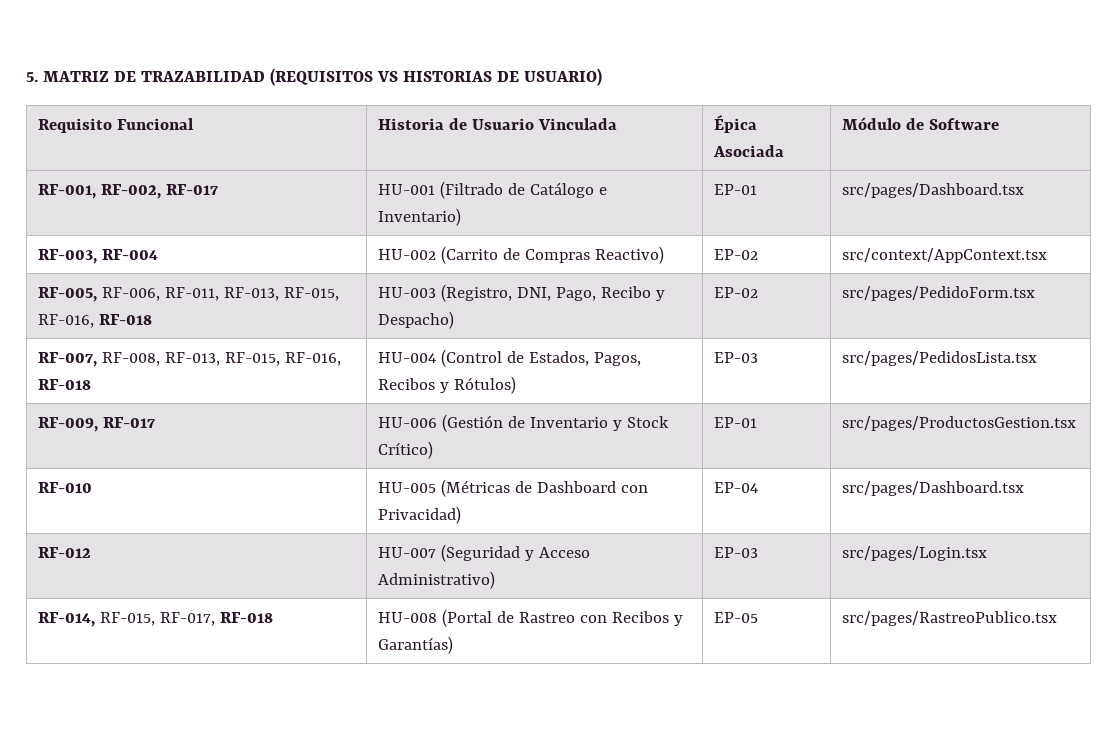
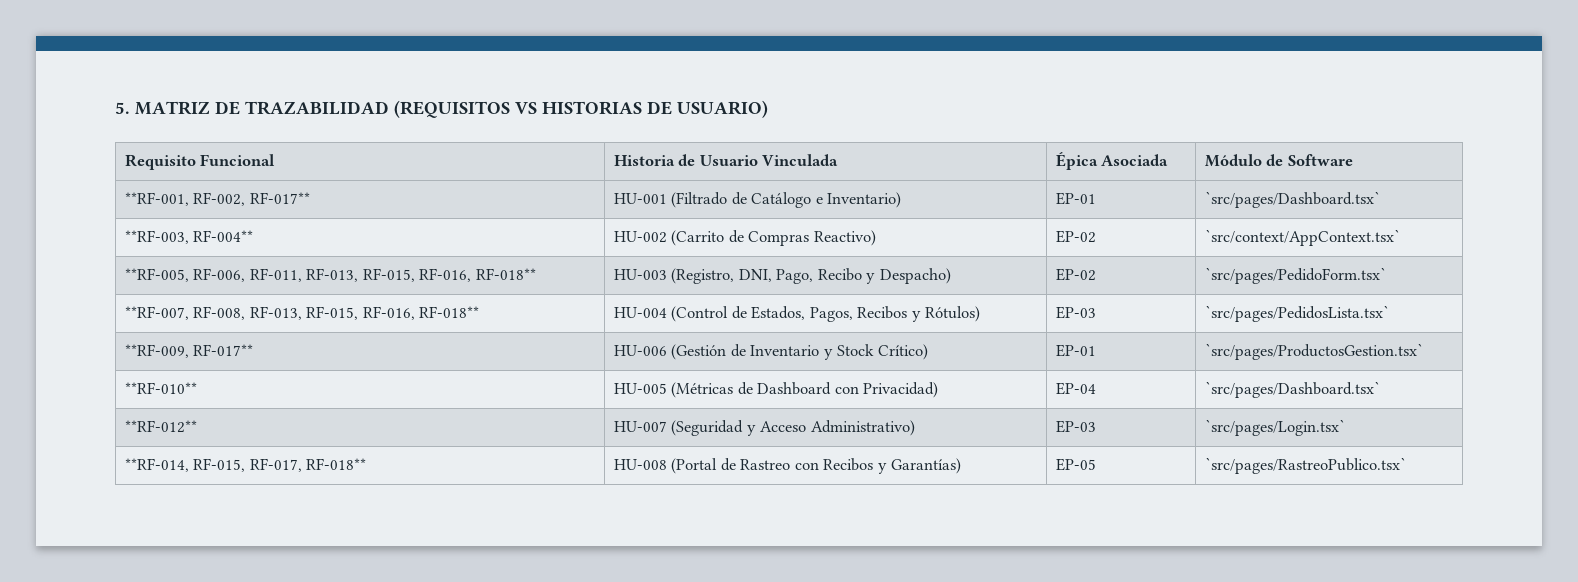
- RF-001, RF-002, RF-017 | HU-001 (Filtrado de Catálogo e Inventario) | EP-01 | src/pages/Dashboard.tsx
- RF-003, RF-004 | HU-002 (Carrito de Compras Reactivo) | EP-02 | src/context/AppContext.tsx
- RF-005, RF-006, RF-011, RF-013, RF-015, RF-016, RF-018 | HU-003 (Registro, DNI, Pago, Recibo y Despacho) | EP-02 | src/pages/PedidoForm.tsx
- RF-007, RF-008, RF-013, RF-015, RF-016, RF-018 | HU-004 (Control de Estados, Pagos, Recibos y Rótulos) | EP-03 | src/pages/PedidosLista.tsx
- RF-009, RF-017 | HU-006 (Gestión de Inventario y Stock Crítico) | EP-01 | src/pages/ProductosGestion.tsx
- RF-010 | HU-005 (Métricas de Dashboard con Privacidad) | EP-04 | src/pages/Dashboard.tsx
- RF-012 | HU-007 (Seguridad y Acceso Administrativo) | EP-03 | src/pages/Login.tsx
- RF-014, RF-015, RF-017, RF-018 | HU-008 (Portal de Rastreo con Recibos y Garantías) | EP-05 | src/pages/RastreoPublico.tsx
+ **RF-001, RF-002, RF-017** | HU-001 (Filtrado de Catálogo e Inventario) | EP-01 | `src/pages/Dashboard.tsx`
+ **RF-003, RF-004** | HU-002 (Carrito de Compras Reactivo) | EP-02 | `src/context/AppContext.tsx`
+ **RF-005, RF-006, RF-011, RF-013, RF-015, RF-016, RF-018** | HU-003 (Registro, DNI, Pago, Recibo y Despacho) | EP-02 | `src/pages/PedidoForm.tsx`
+ **RF-007, RF-008, RF-013, RF-015, RF-016, RF-018** | HU-004 (Control de Estados, Pagos, Recibos y Rótulos) | EP-03 | `src/pages/PedidosLista.tsx`
+ **RF-009, RF-017** | HU-006 (Gestión de Inventario y Stock Crítico) | EP-01 | `src/pages/ProductosGestion.tsx`
+ **RF-010** | HU-005 (Métricas de Dashboard con Privacidad) | EP-04 | `src/pages/Dashboard.tsx`
+ **RF-012** | HU-007 (Seguridad y Acceso Administrativo) | EP-03 | `src/pages/Login.tsx`
+ **RF-014, RF-015, RF-017, RF-018** | HU-008 (Portal de Rastreo con Recibos y Garantías) | EP-05 | `src/pages/RastreoPublico.tsx`

